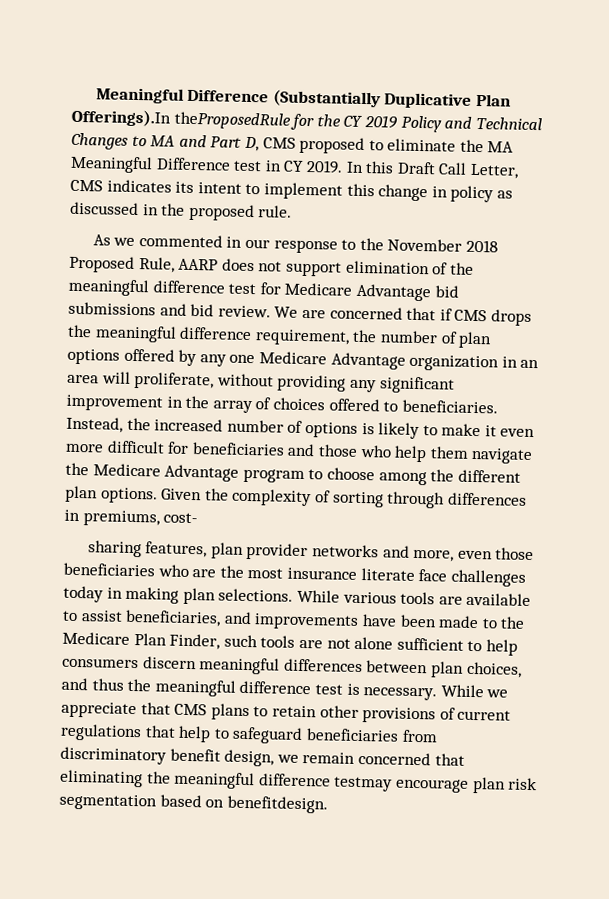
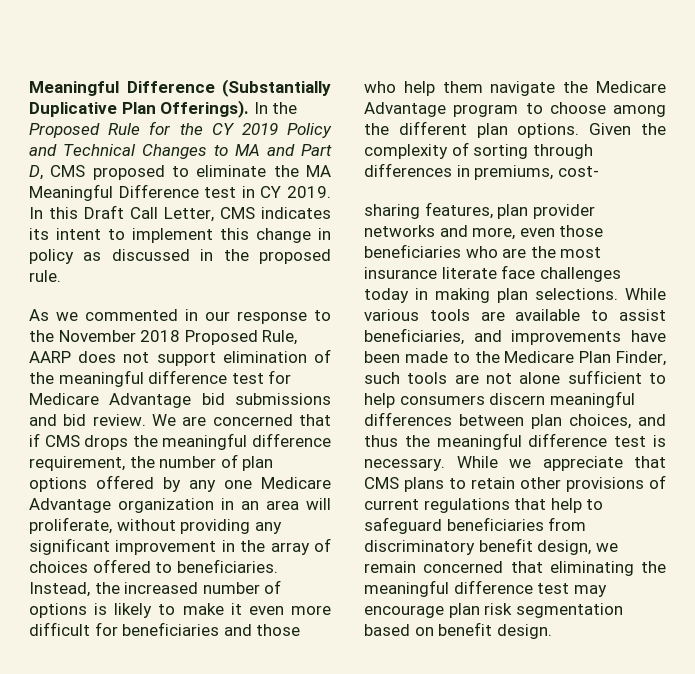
- Meaningful Difference (Substantially Duplicative Plan Offerings).In theProposedRule for the CY 2019 Policy and Technical Changes to MA and Part D, CMS proposed to eliminate the MA Meaningful Difference test in CY 2019.
+ Meaningful Difference (Substantially Duplicative Plan Offerings). In the Proposed Rule for the CY 2019 Policy and Technical Changes to MA and Part D, CMS proposed to eliminate the MA Meaningful Difference test in CY 2019.
- While we appreciate that CMS plans to retain other provisions of current regulations that help to safeguard beneficiaries from discriminatory benefit design, we remain concerned that eliminating the meaningful difference testmay encourage plan risk segmentation based on benefitdesign.
+ While we appreciate that CMS plans to retain other provisions of current regulations that help to safeguard beneficiaries from discriminatory benefit design, we remain concerned that eliminating the meaningful difference test may encourage plan risk segmentation based on benefit design.

